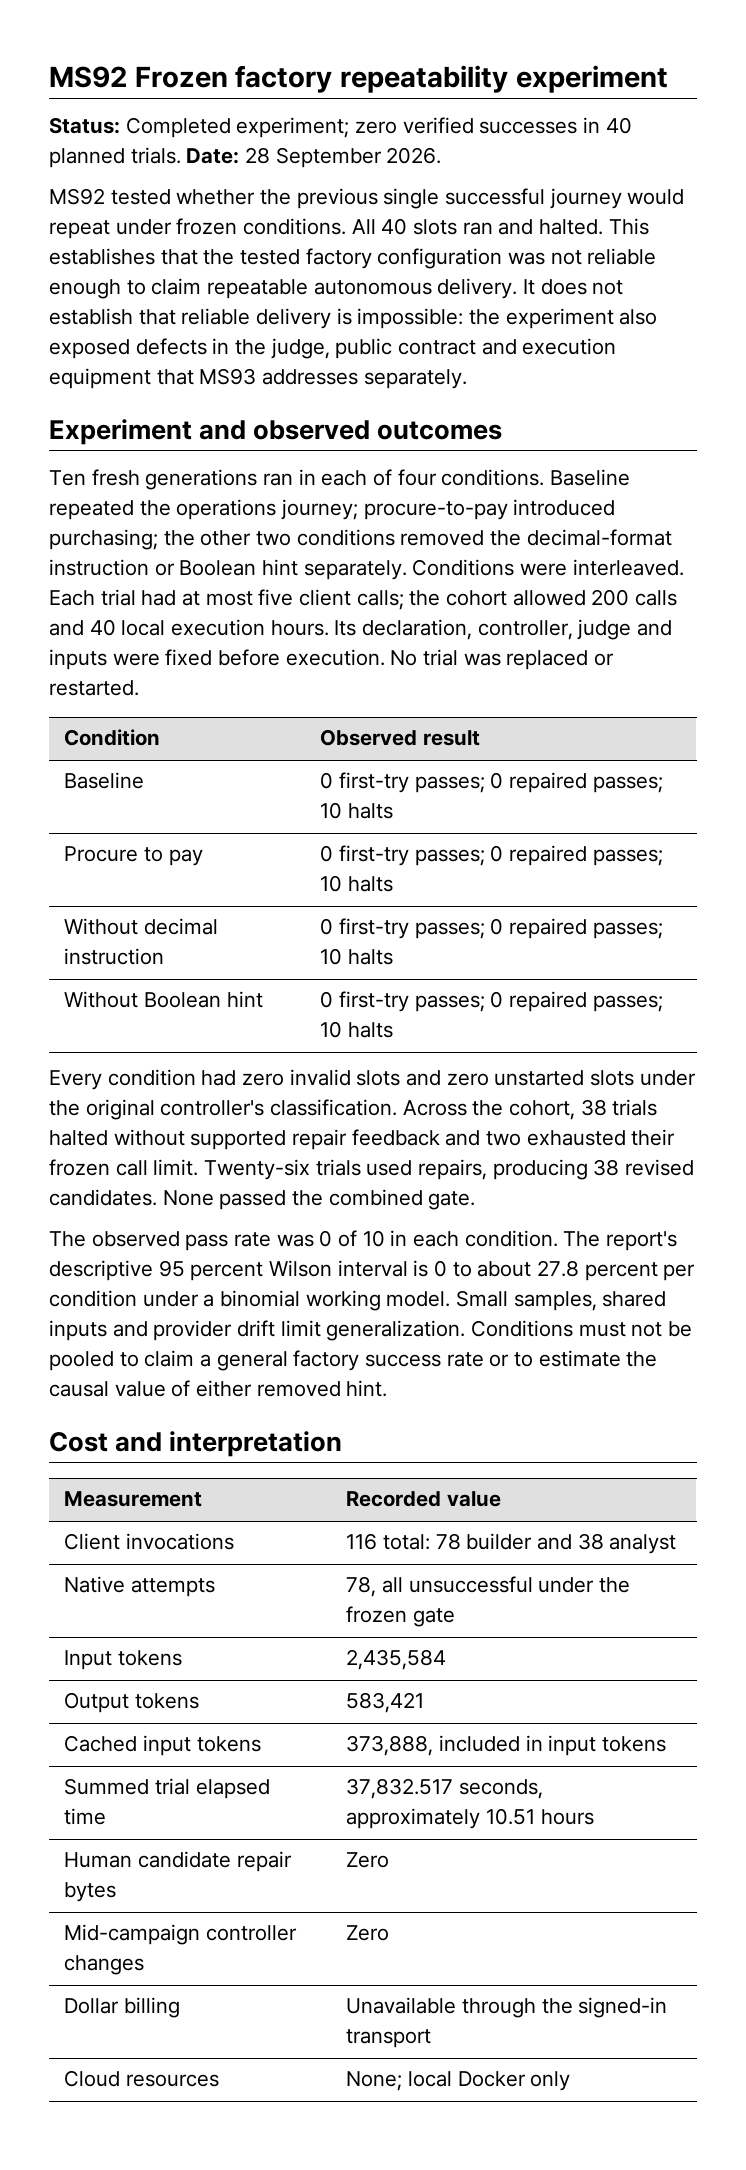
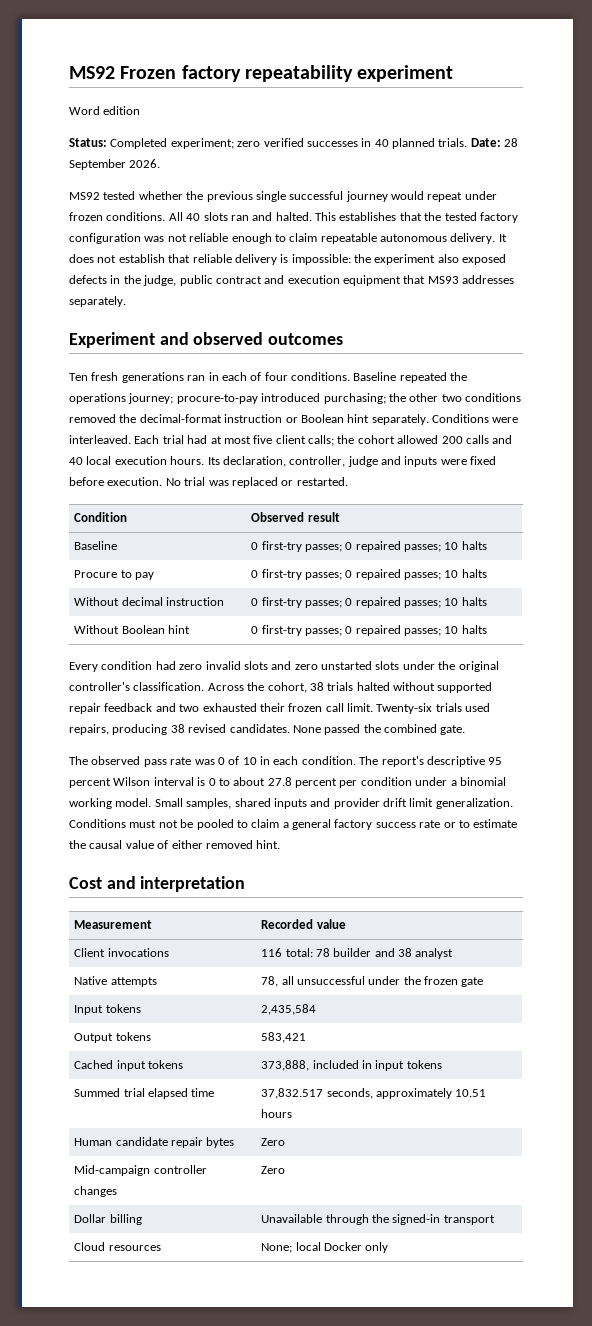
+ Word edition

